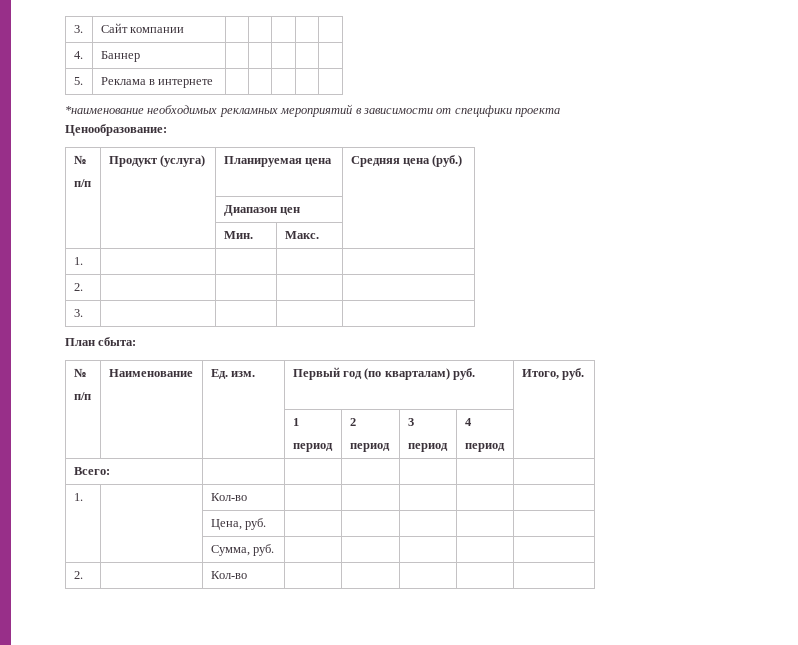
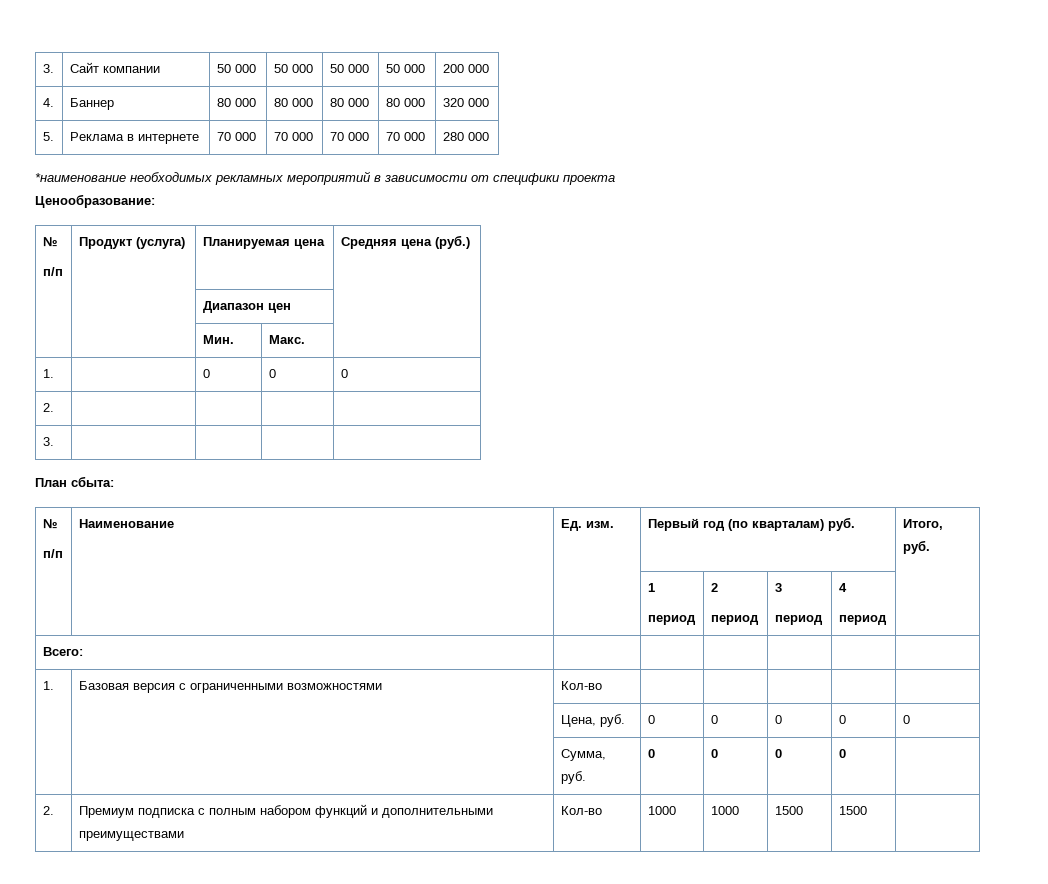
- 3. | Сайт компании | | | | |
- 4. | Баннер | | | | |
- 5. | Реклама в интернете | | | | |
+ 3. | Сайт компании | 50 000 | 50 000 | 50 000 | 50 000 | 200 000
+ 4. | Баннер | 80 000 | 80 000 | 80 000 | 80 000 | 320 000
+ 5. | Реклама в интернете | 70 000 | 70 000 | 70 000 | 70 000 | 280 000
- 1. | | | |
+ 1. | | 0 | 0 | 0
- 1. | | Кол-во | | | | |
- | | Цена, руб. | | | | |
- | | Сумма, руб. | | | | |
- 2. | | Кол-во | | | | |
+ 1. | Базовая версия с ограниченными возможностями | Кол-во | | | | |
+ | | Цена, руб. | 0 | 0 | 0 | 0 | 0
+ | | Сумма, руб. | 0 | 0 | 0 | 0 |
+ 2. | Премиум подписка с полным набором функций и дополнительными преимуществами | Кол-во | 1000 | 1000 | 1500 | 1500 |

